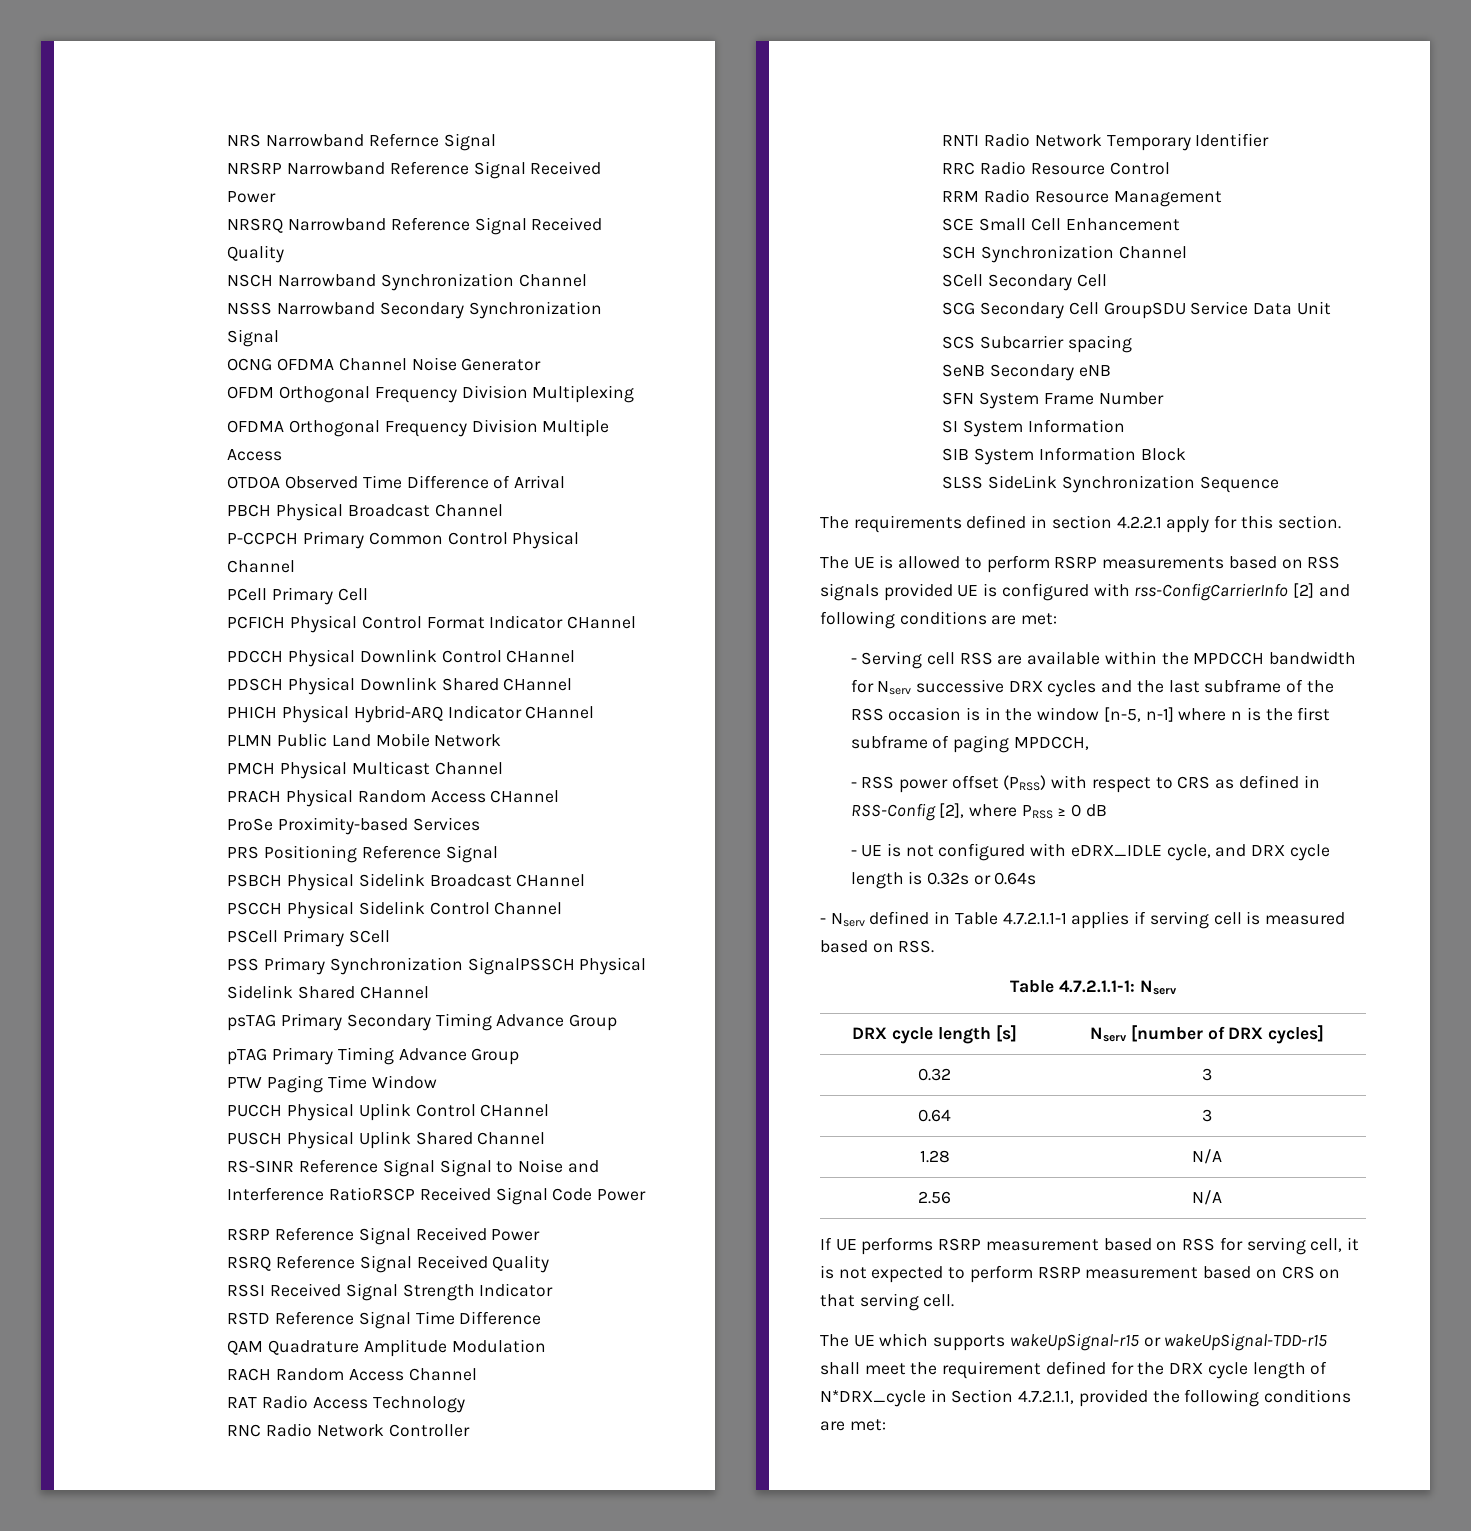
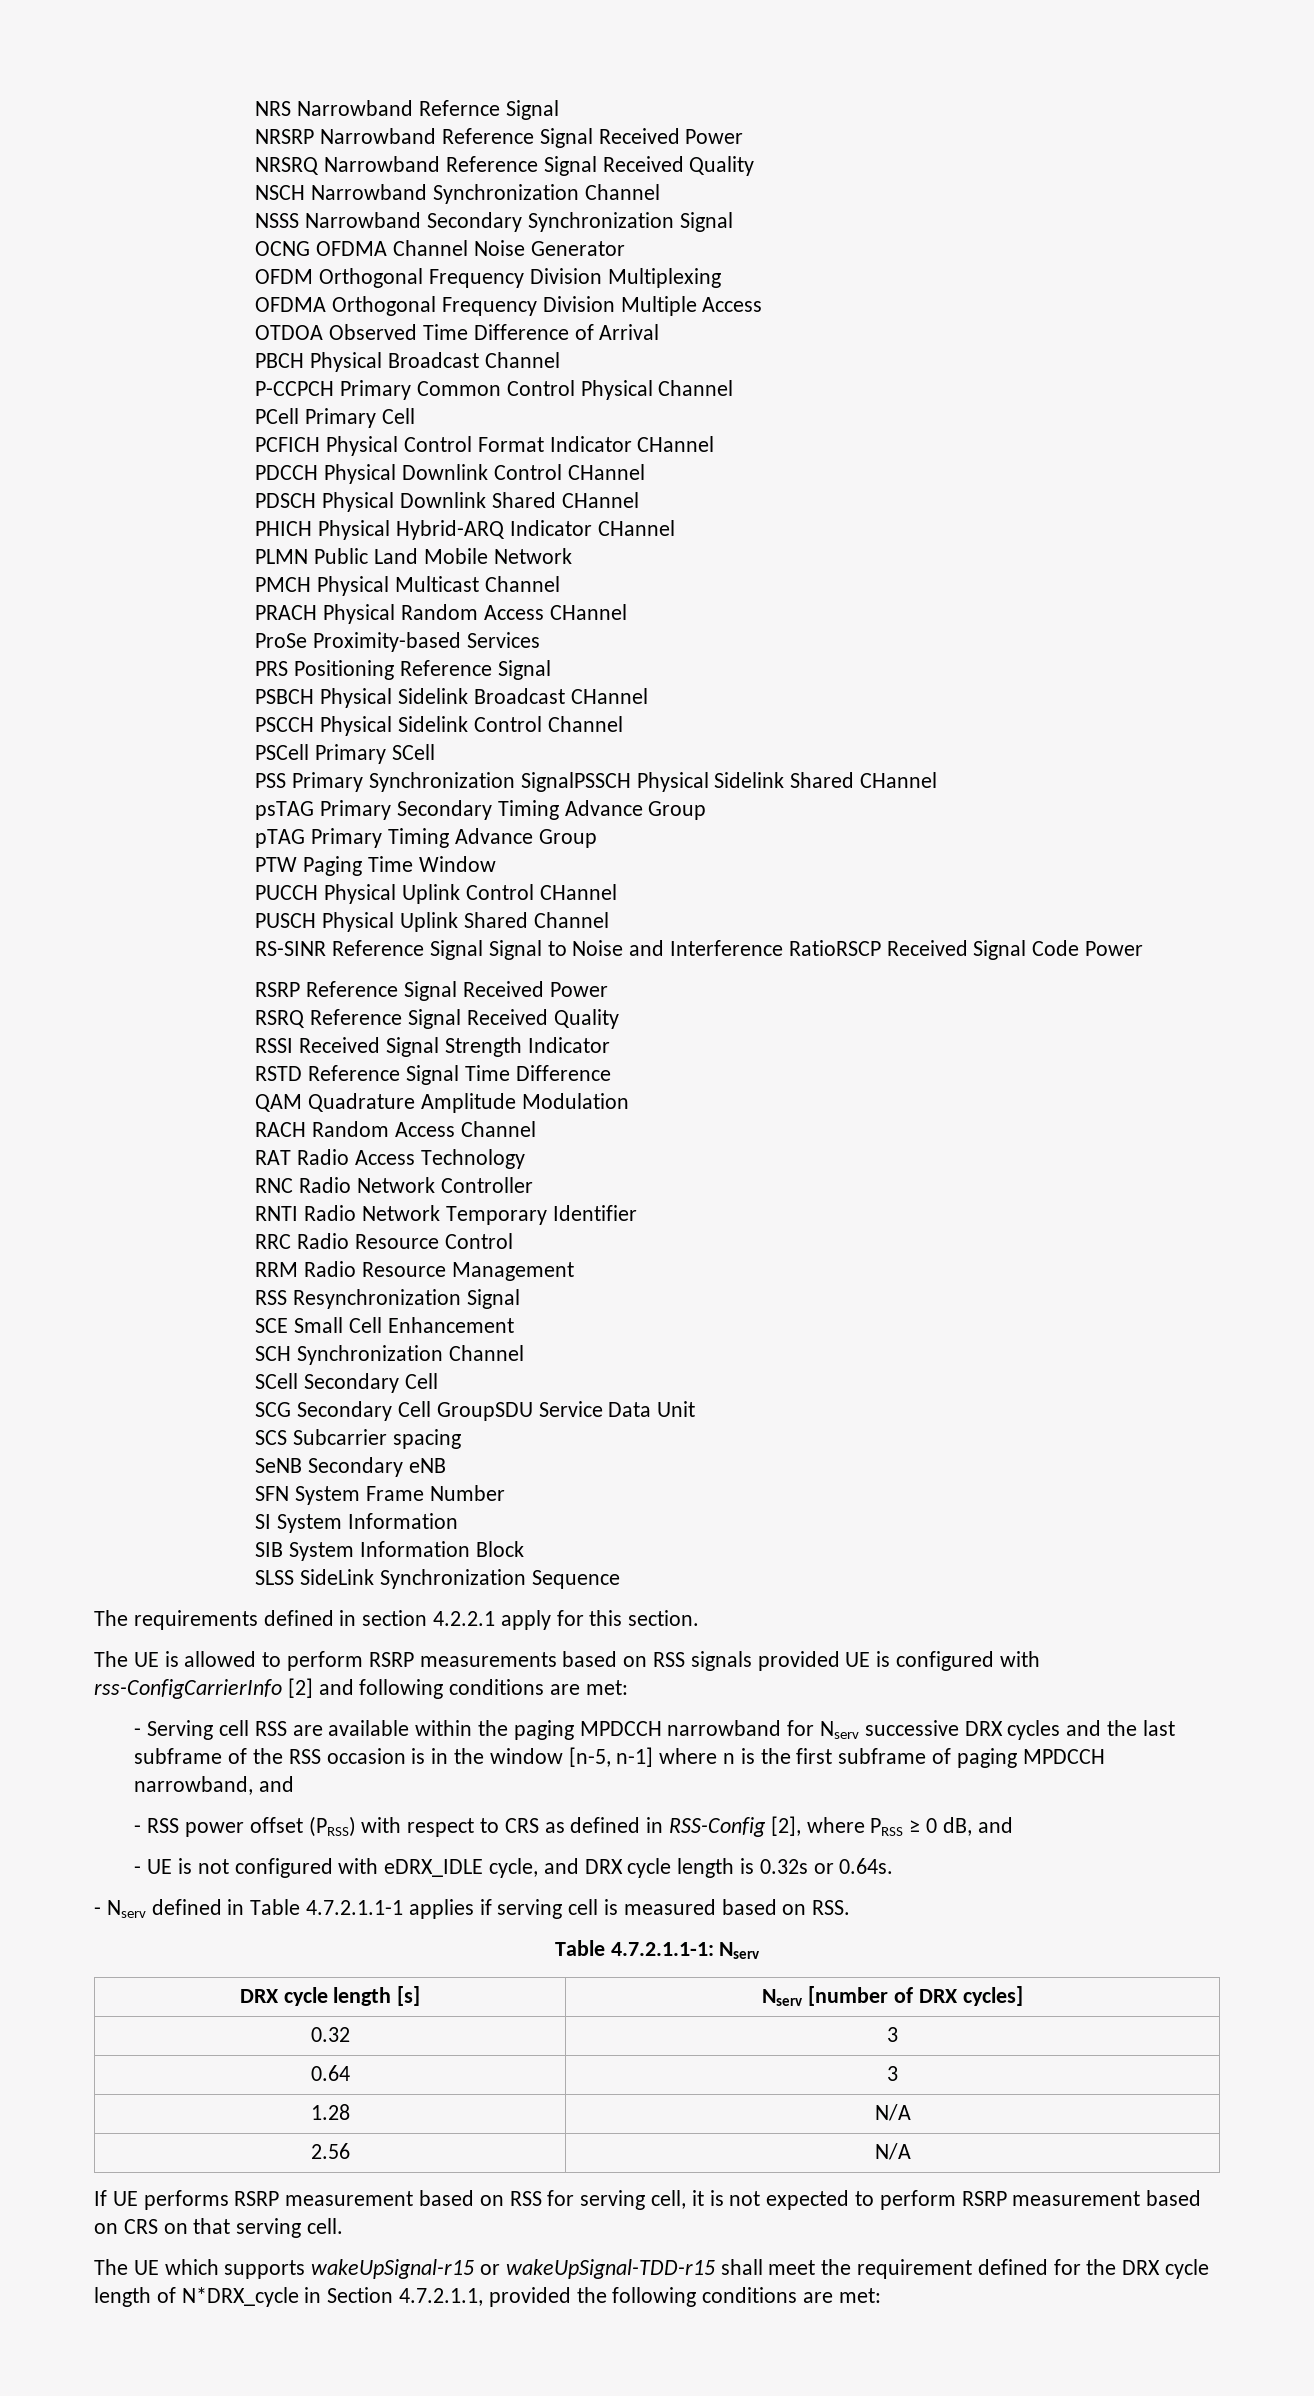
+ RSS Resynchronization Signal
- - Serving cell RSS are available within the MPDCCH bandwidth for Nserv successive DRX cycles and the last subframe of the RSS occasion is in the window [n-5, n-1] where n is the first subframe of paging MPDCCH,
+ - Serving cell RSS are available within the paging MPDCCH narrowband for Nserv successive DRX cycles and the last subframe of the RSS occasion is in the window [n-5, n-1] where n is the first subframe of paging MPDCCH narrowband, and
- - RSS power offset (PRSS) with respect to CRS as defined in RSS-Config [2], where PRSS ≥ 0 dB
+ - RSS power offset (PRSS) with respect to CRS as defined in RSS-Config [2], where PRSS ≥ 0 dB, and
- - UE is not configured with eDRX_IDLE cycle, and DRX cycle length is 0.32s or 0.64s
+ - UE is not configured with eDRX_IDLE cycle, and DRX cycle length is 0.32s or 0.64s.

